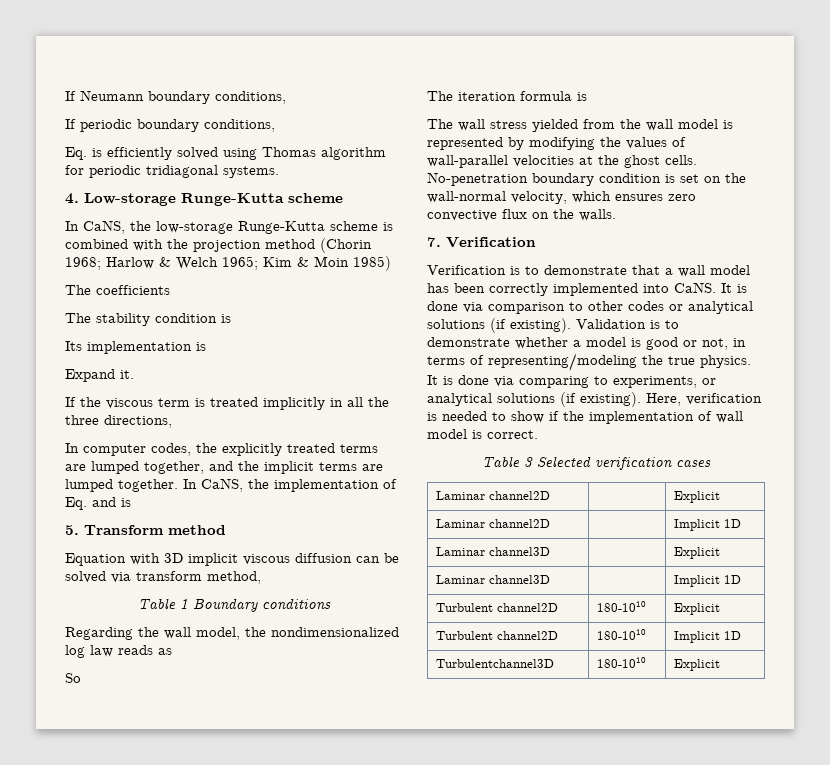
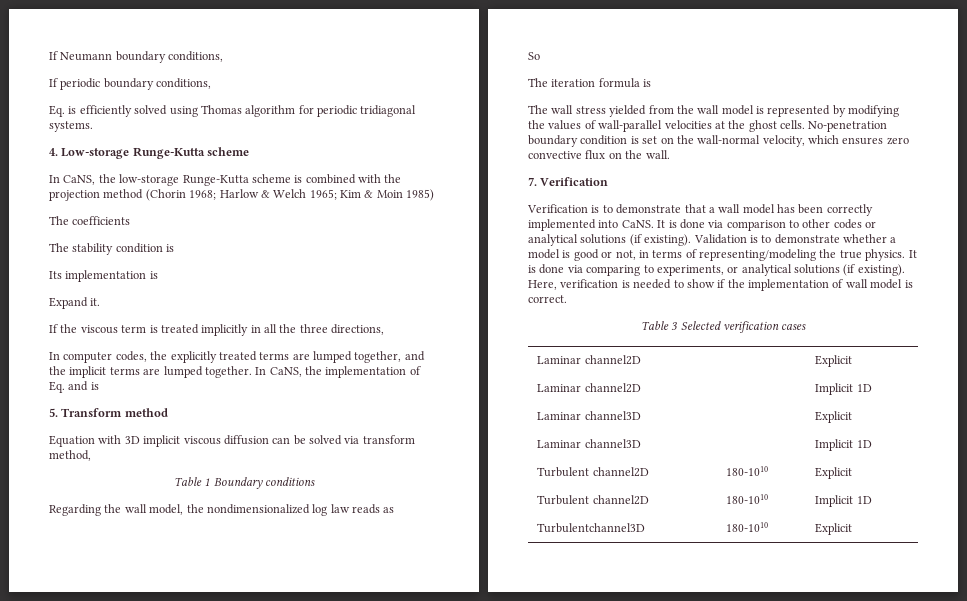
- No-penetration boundary condition is set on the wall-normal velocity, which ensures zero convective flux on the walls.
+ No-penetration boundary condition is set on the wall-normal velocity, which ensures zero convective flux on the wall.

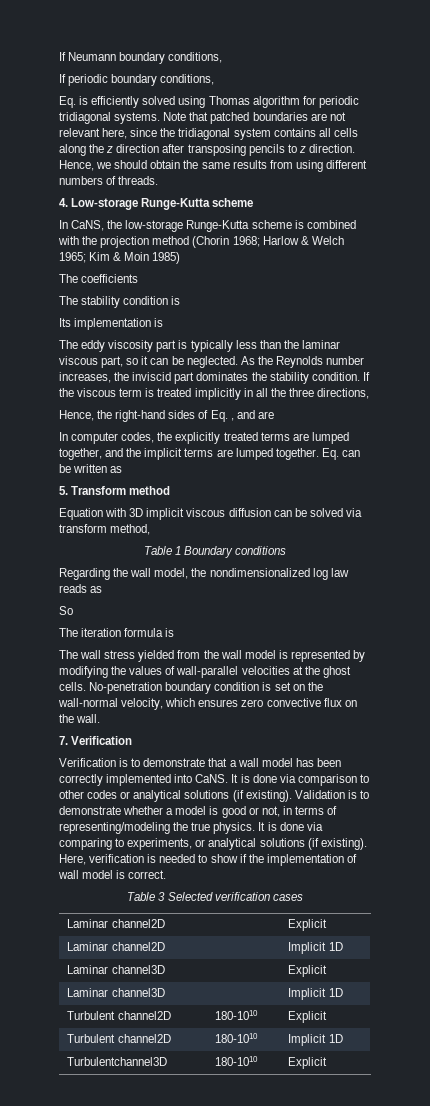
+ Note that patched boundaries are not relevant here, since the tridiagonal system contains all cells along the z direction after transposing pencils to z direction. Hence, we should obtain the same results from using different numbers of threads.
- Expand it.
- If the viscous term is treated implicitly in all the three directions,
+ The eddy viscosity part is typically less than the laminar viscous part, so it can be neglected. As the Reynolds number increases, the inviscid part dominates the stability condition. If the viscous term is treated implicitly in all the three directions,
+ Hence, the right-hand sides of Eq. , and are
- In CaNS, the implementation of Eq. and is
+ Eq. can be written as

